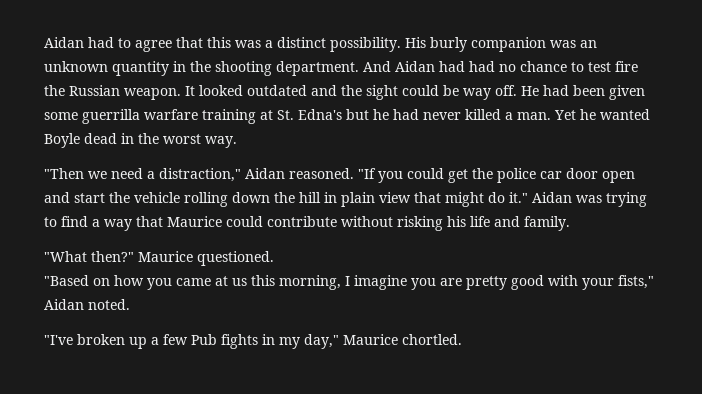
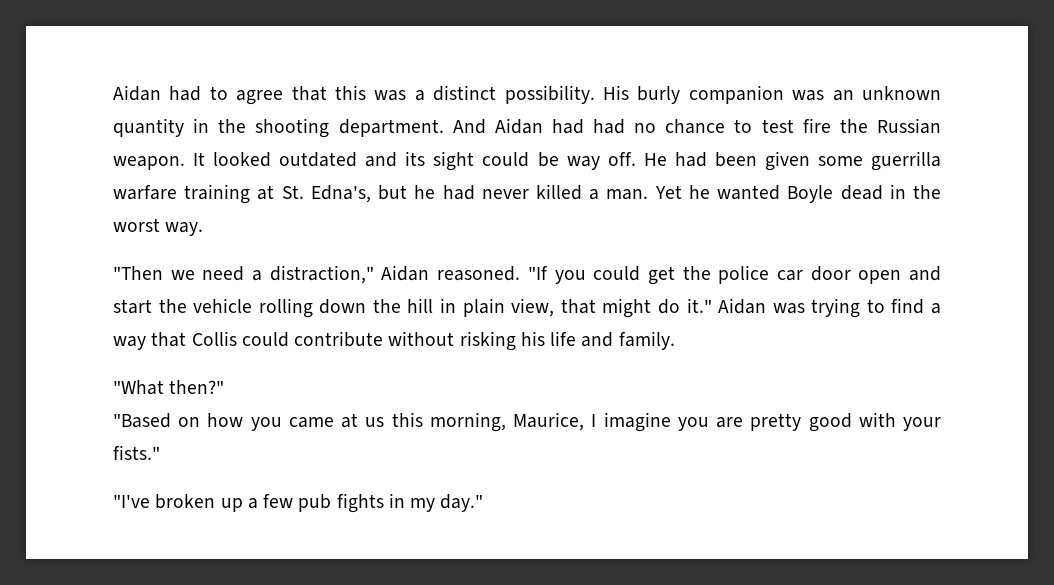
- It looked outdated and the sight could be way off.
+ It looked outdated and its sight could be way off.
- He had been given some guerrilla warfare training at St. Edna's but he had never killed a man.
+ He had been given some guerrilla warfare training at St. Edna's, but he had never killed a man.
- "If you could get the police car door open and start the vehicle rolling down the hill in plain view that might do it."
+ "If you could get the police car door open and start the vehicle rolling down the hill in plain view, that might do it."
- Aidan was trying to find a way that Maurice could contribute without risking his life and family.
+ Aidan was trying to find a way that Collis could contribute without risking his life and family.
- Maurice questioned.
- "Based on how you came at us this morning, I imagine you are pretty good with your fists," Aidan noted.
+ "Based on how you came at us this morning, Maurice, I imagine you are pretty good with your fists."
- "I've broken up a few Pub fights in my day," Maurice chortled.
+ "I've broken up a few pub fights in my day."

